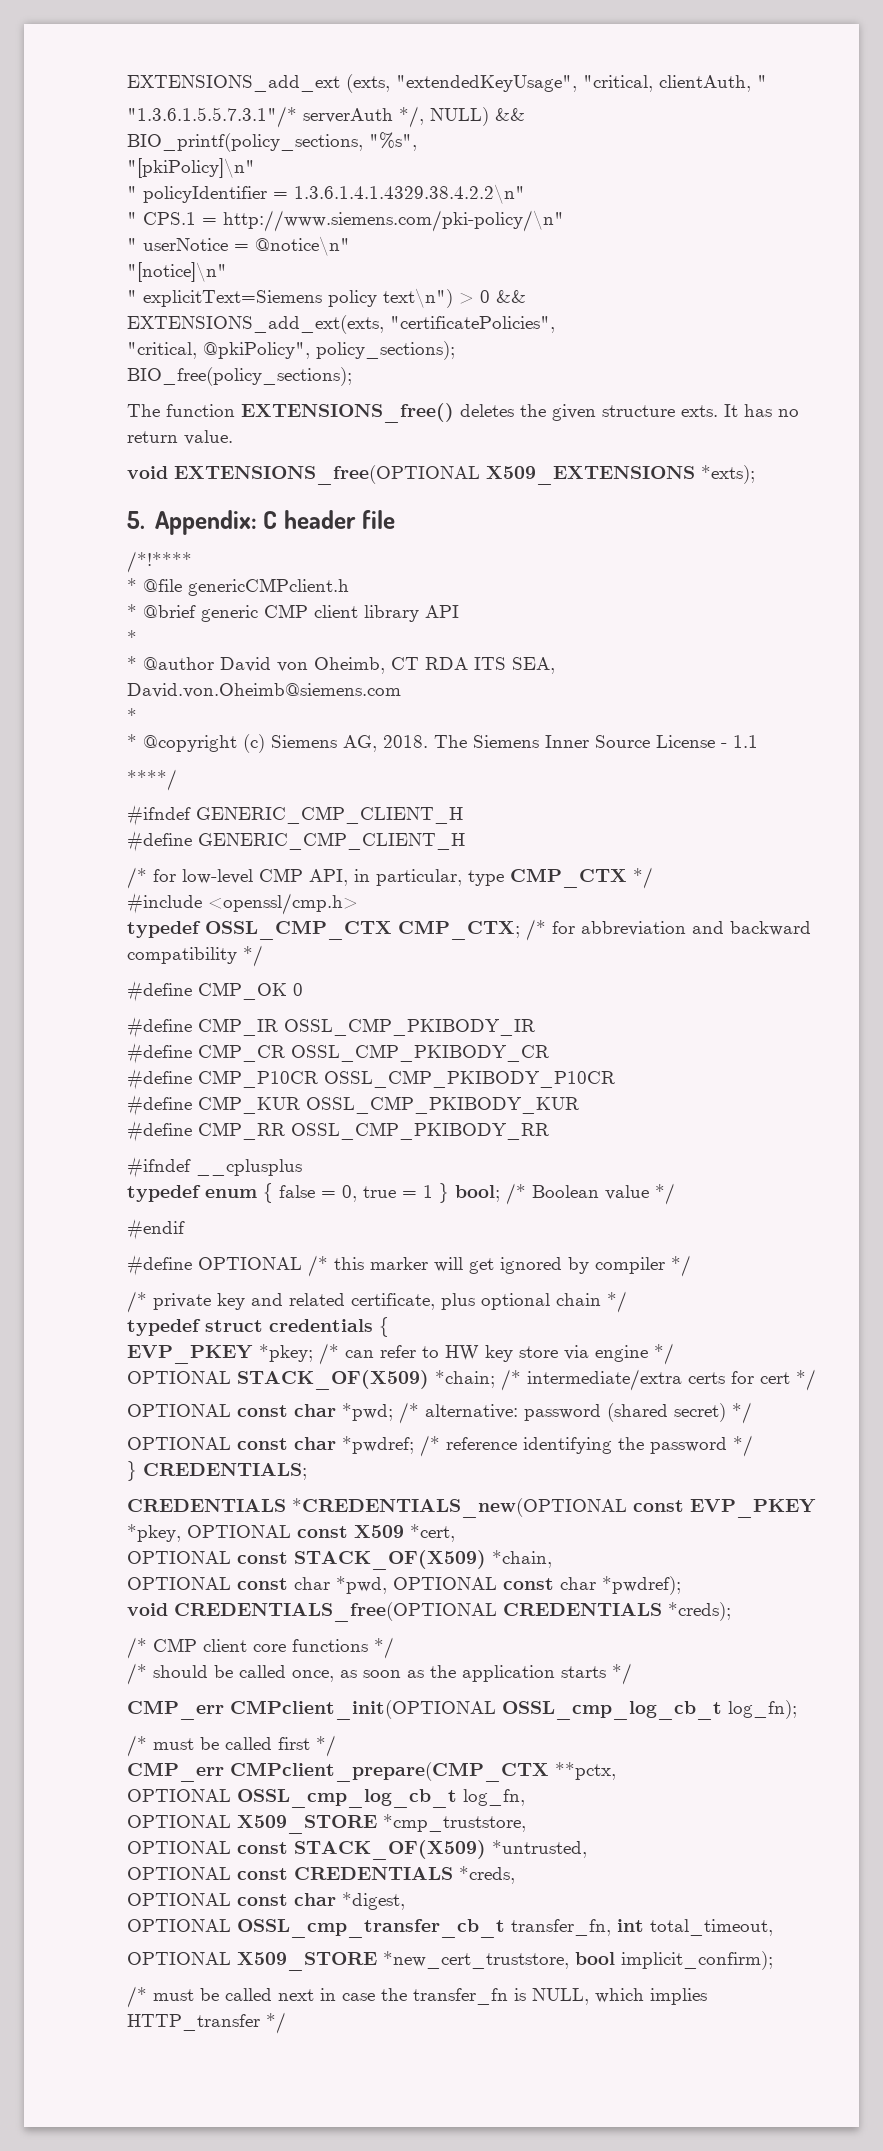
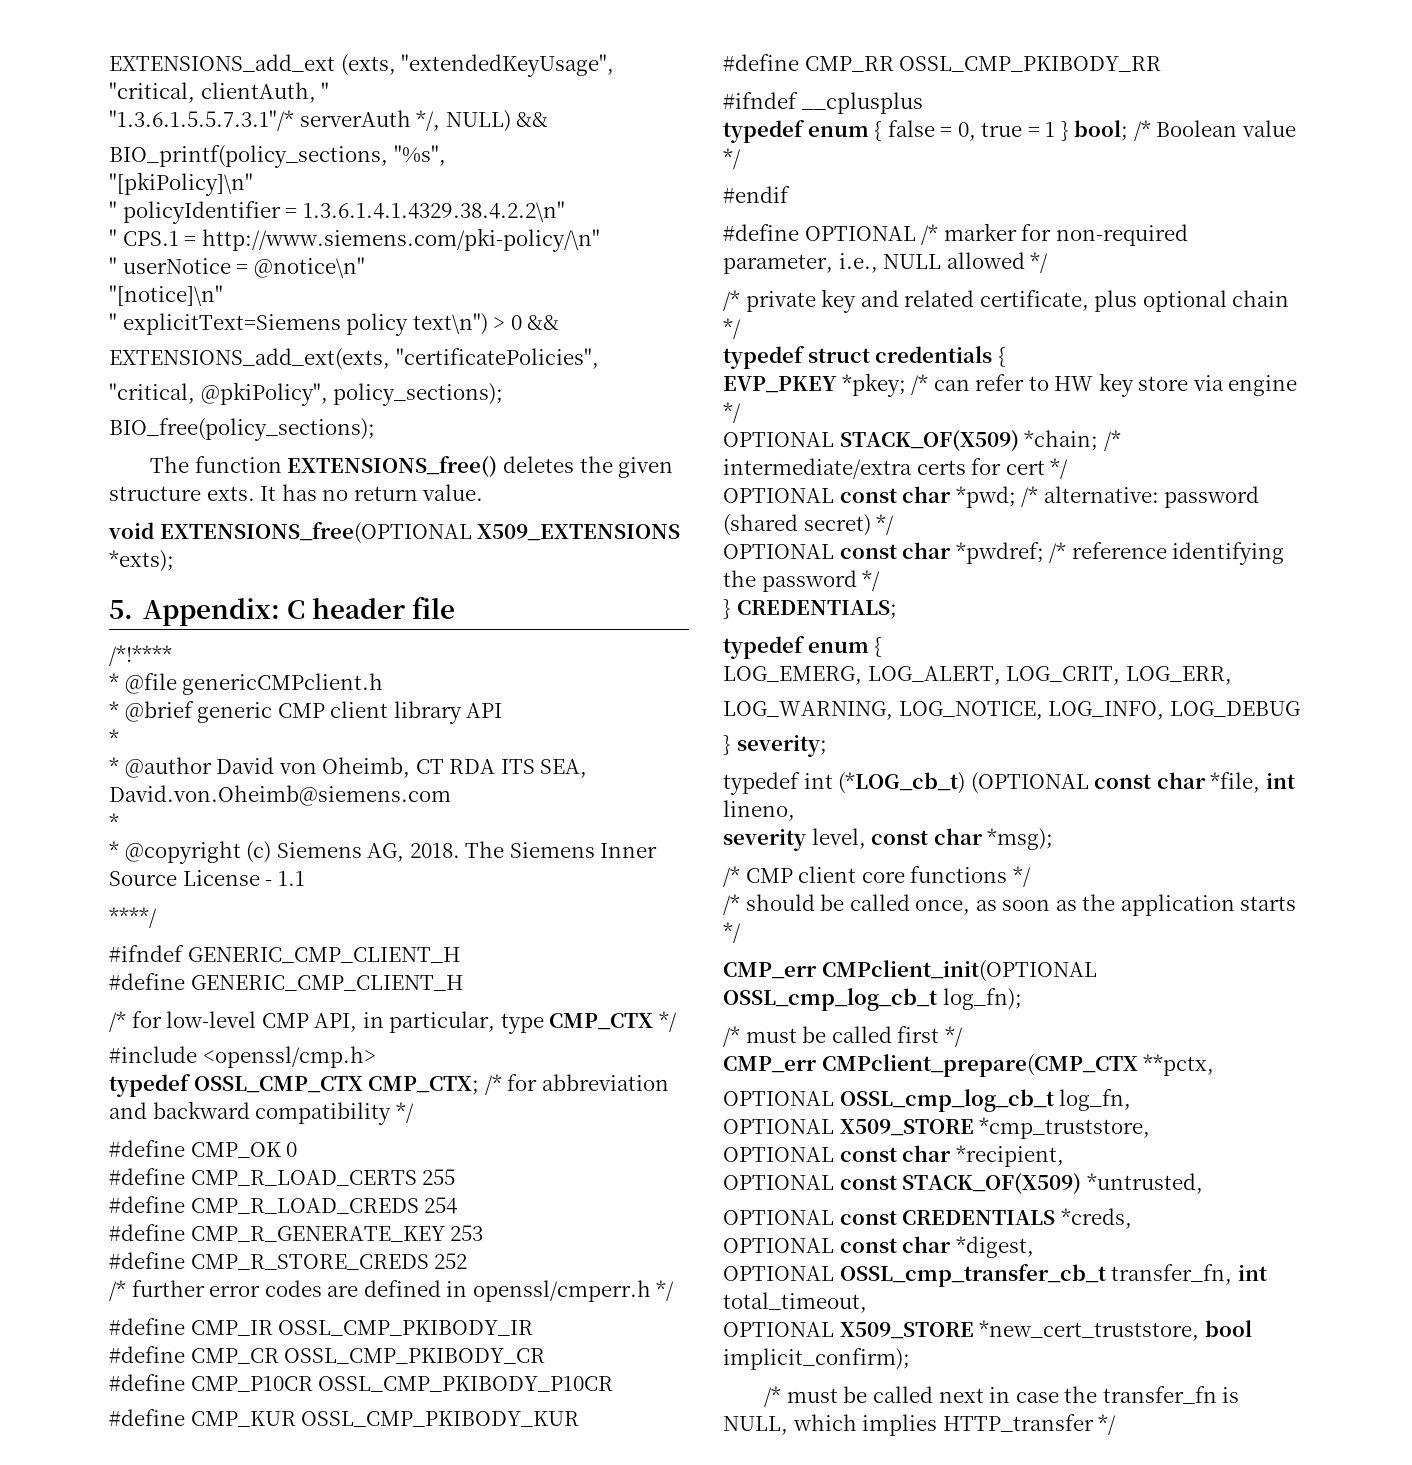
+ #define CMP_R_LOAD_CERTS 255
+ #define CMP_R_LOAD_CREDS 254
+ #define CMP_R_GENERATE_KEY 253
+ #define CMP_R_STORE_CREDS 252
+ /* further error codes are defined in openssl/cmperr.h */
- #define OPTIONAL /* this marker will get ignored by compiler */
+ #define OPTIONAL /* marker for non-required parameter, i.e., NULL allowed */
  } CREDENTIALS;
- CREDENTIALS *CREDENTIALS_new(OPTIONAL const EVP_PKEY *pkey, OPTIONAL const X509 *cert,
- OPTIONAL const STACK_OF(X509) *chain,
- OPTIONAL const char *pwd, OPTIONAL const char *pwdref);
- void CREDENTIALS_free(OPTIONAL CREDENTIALS *creds);
+ typedef enum {
+ LOG_EMERG, LOG_ALERT, LOG_CRIT, LOG_ERR,
+ LOG_WARNING, LOG_NOTICE, LOG_INFO, LOG_DEBUG
+ } severity;
+ typedef int (*LOG_cb_t) (OPTIONAL const char *file, int lineno,
+ severity level, const char *msg);
+ OPTIONAL const char *recipient,

